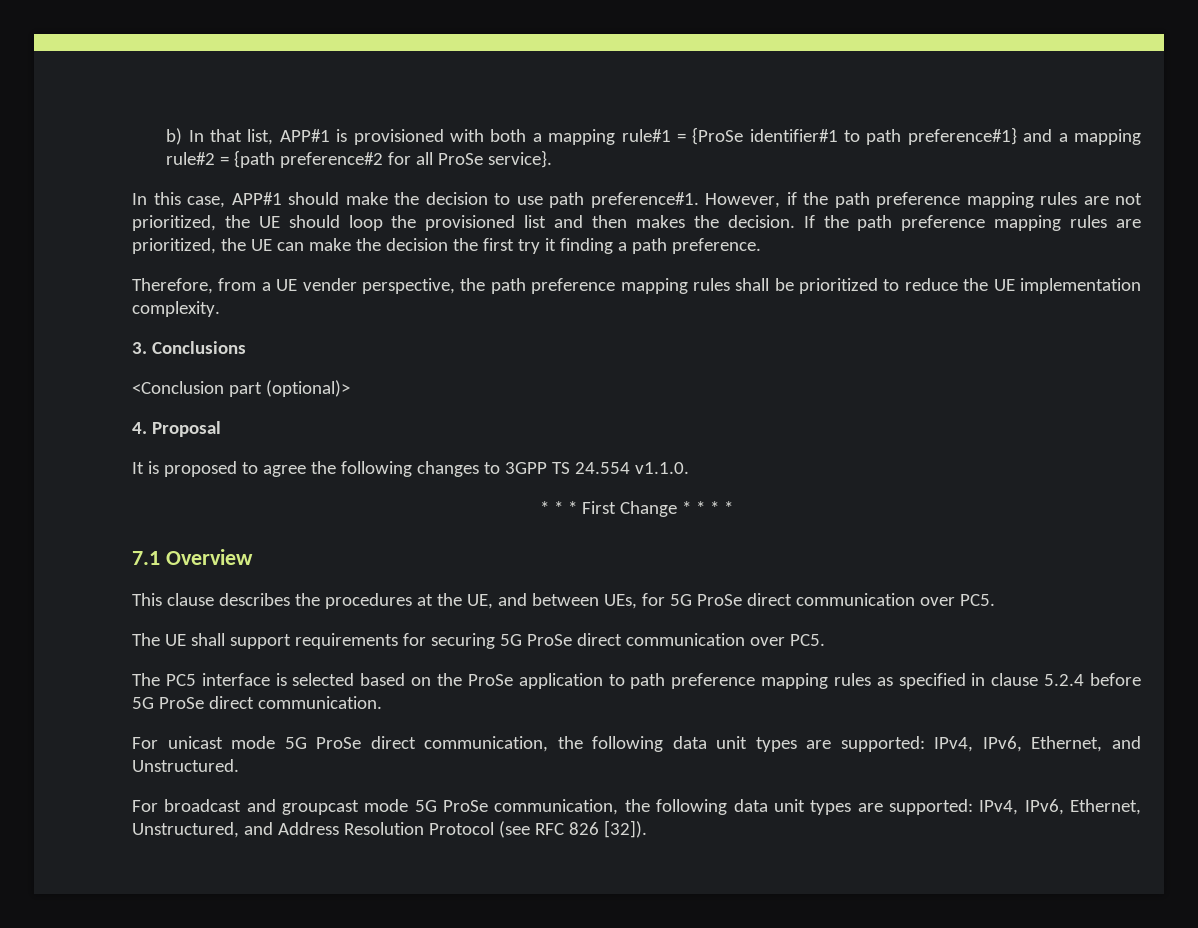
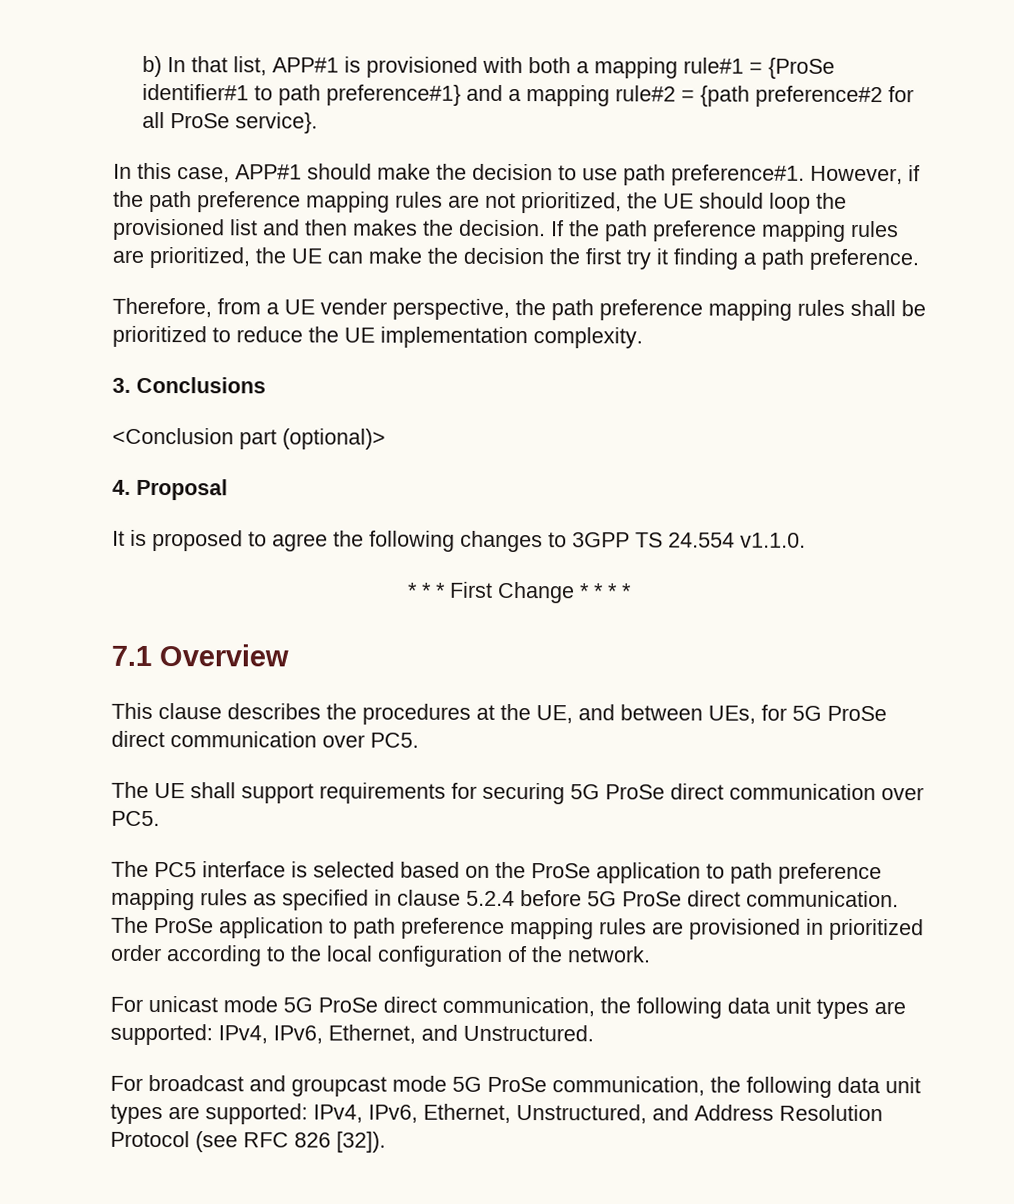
+ The ProSe application to path preference mapping rules are provisioned in prioritized order according to the local configuration of the network.

